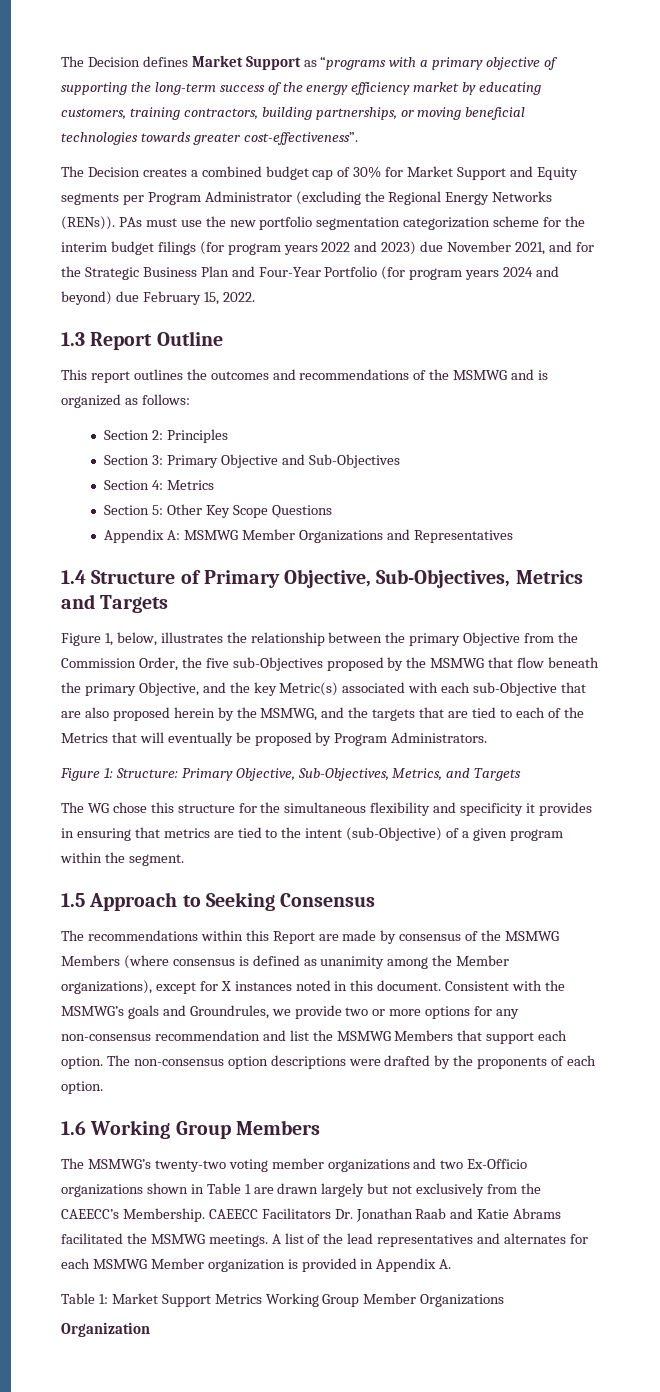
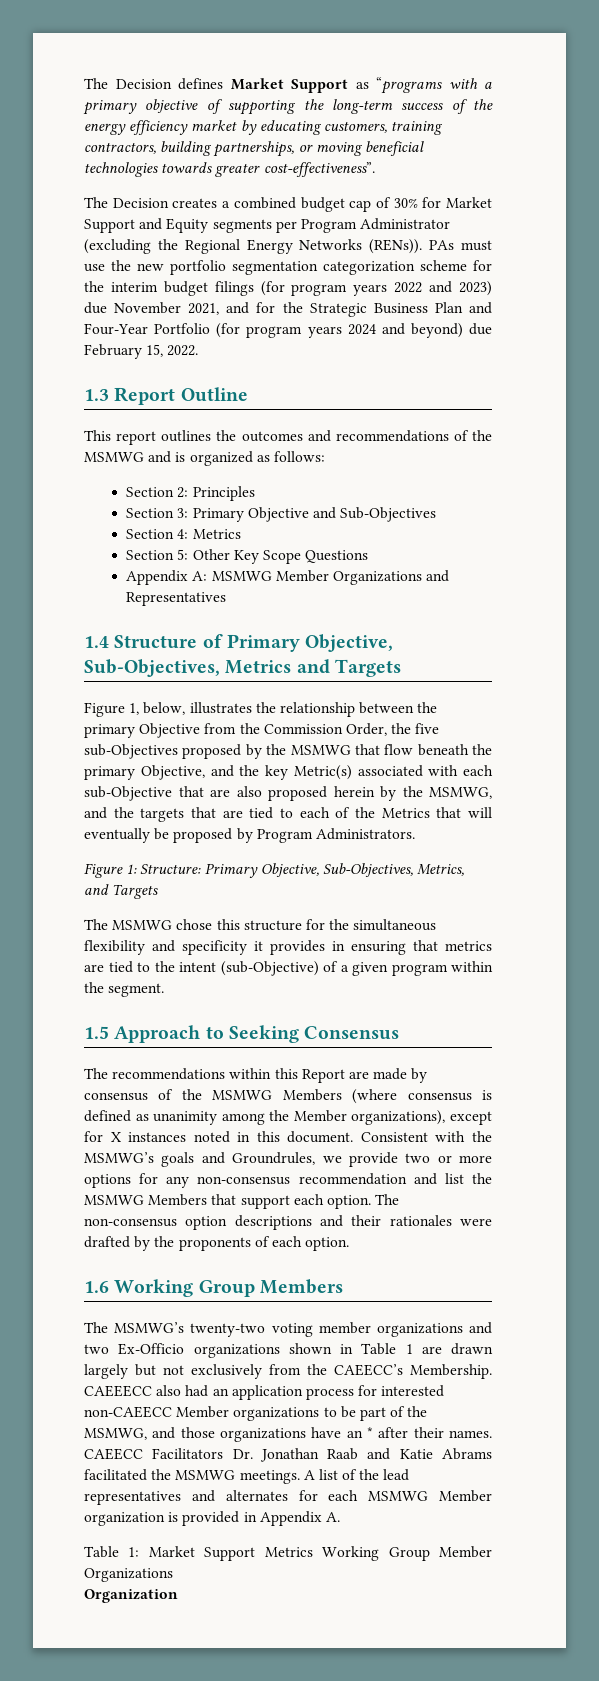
- The WG chose this structure for the simultaneous flexibility and specificity it provides in ensuring that metrics are tied to the intent (sub-Objective) of a given program within the segment.
+ The MSMWG chose this structure for the simultaneous flexibility and specificity it provides in ensuring that metrics are tied to the intent (sub-Objective) of a given program within the segment.
- The non-consensus option descriptions were drafted by the proponents of each option.
+ The non-consensus option descriptions and their rationales were drafted by the proponents of each option.
+ CAEEECC also had an application process for interested non-CAEECC Member organizations to be part of the MSMWG, and those organizations have an * after their names.

